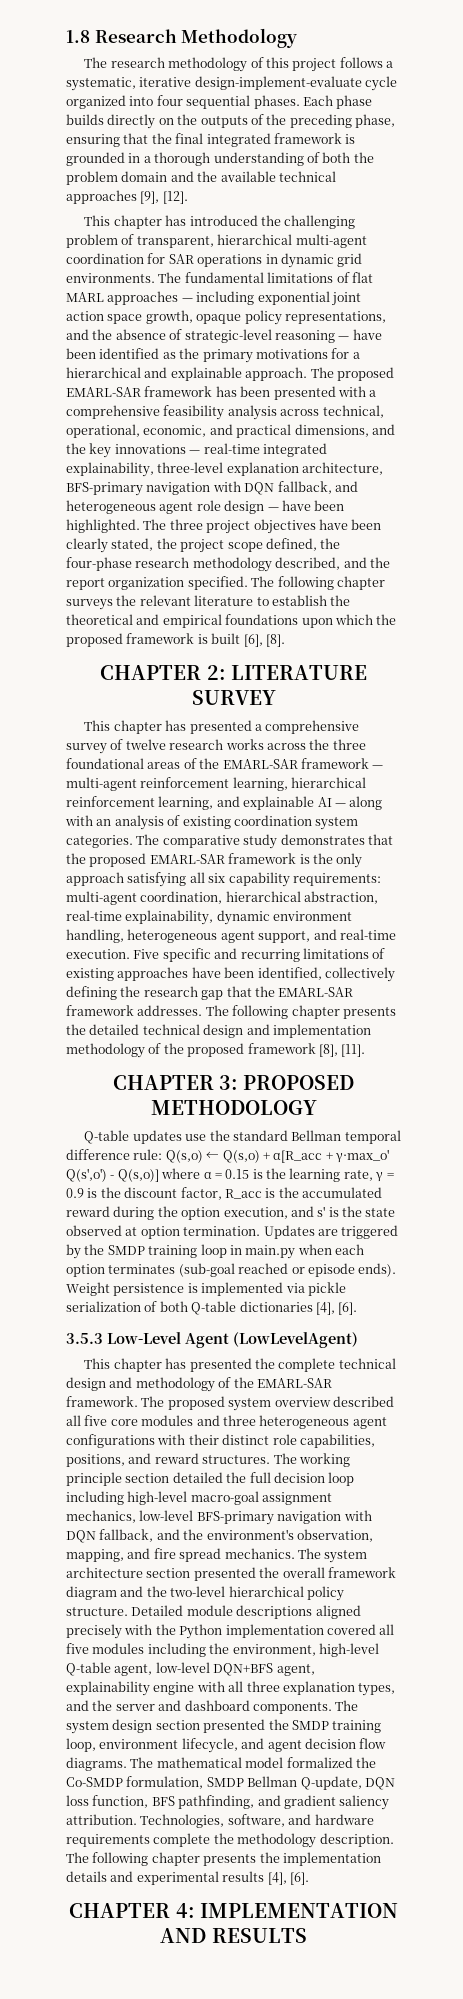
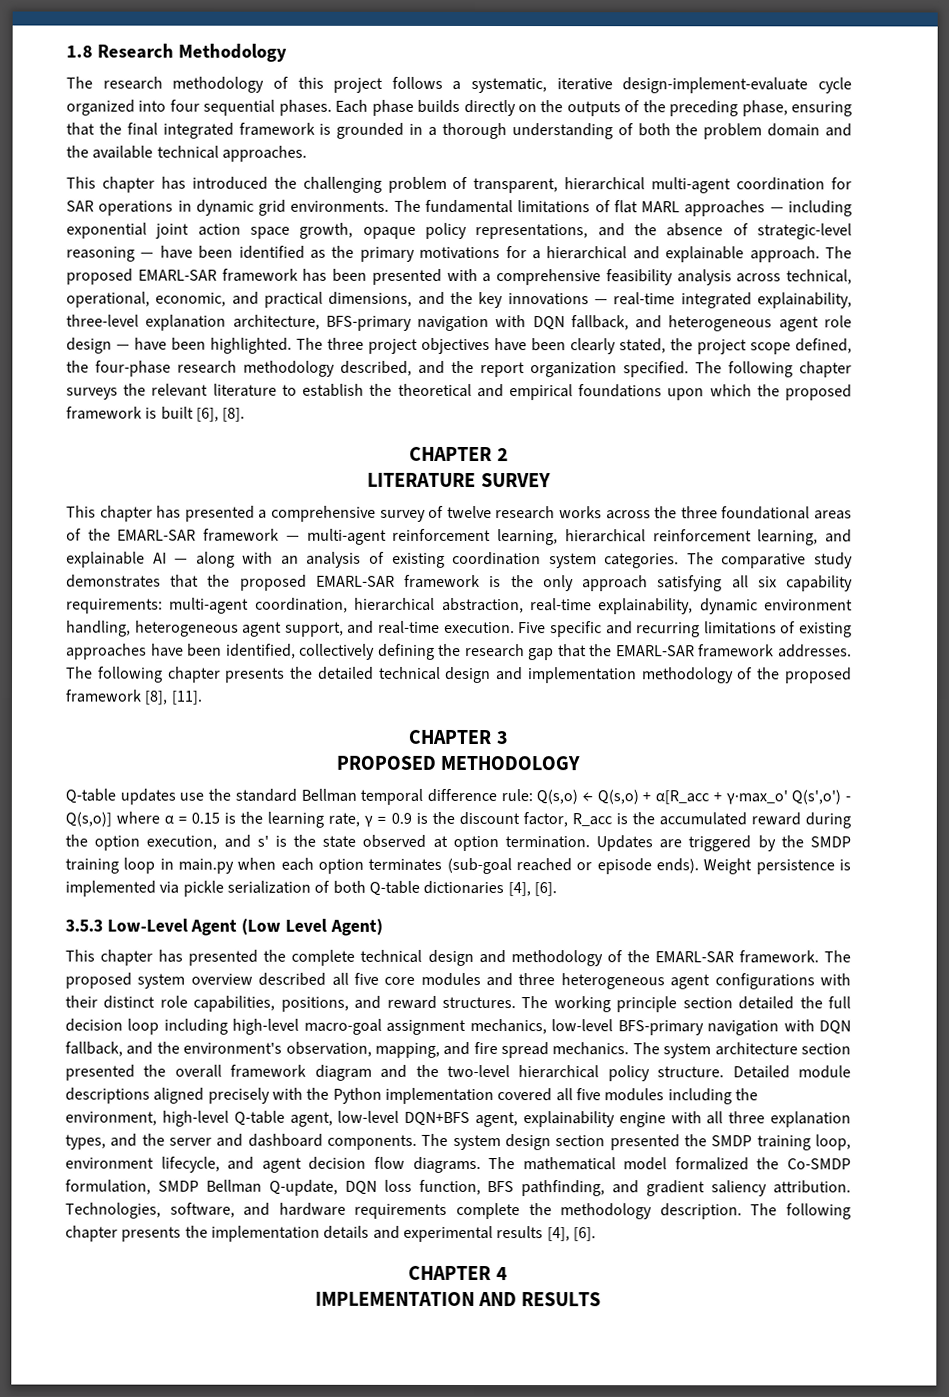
- Each phase builds directly on the outputs of the preceding phase, ensuring that the final integrated framework is grounded in a thorough understanding of both the problem domain and the available technical approaches [9], [12].
+ Each phase builds directly on the outputs of the preceding phase, ensuring that the final integrated framework is grounded in a thorough understanding of both the problem domain and the available technical approaches.
- CHAPTER 2: LITERATURE SURVEY
+ CHAPTER 2
+ LITERATURE SURVEY
- CHAPTER 3: PROPOSED METHODOLOGY
+ CHAPTER 3
+ PROPOSED METHODOLOGY
- 3.5.3 Low-Level Agent (LowLevelAgent)
+ 3.5.3 Low-Level Agent (Low Level Agent)
- CHAPTER 4: IMPLEMENTATION AND RESULTS
+ CHAPTER 4
+ IMPLEMENTATION AND RESULTS

